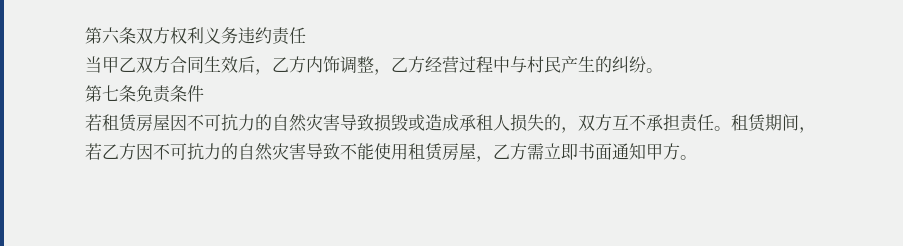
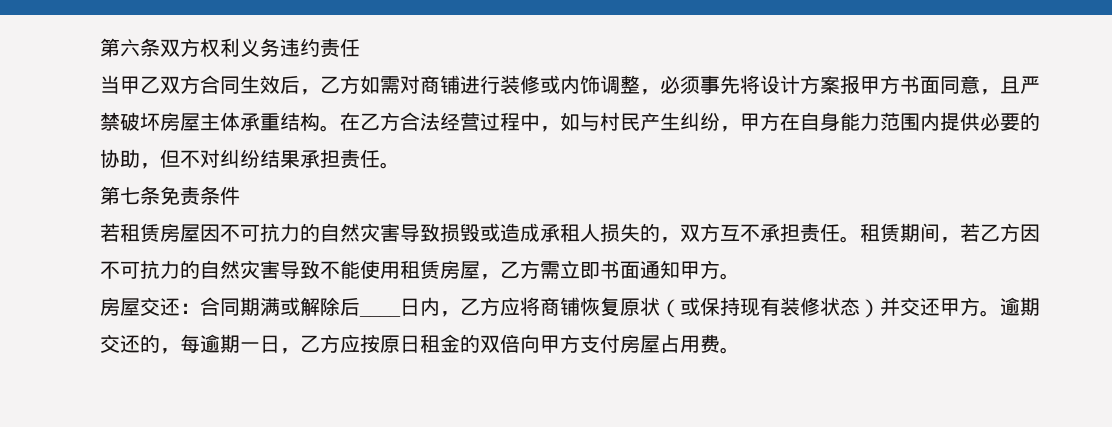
- 当甲乙双方合同生效后，乙方内饰调整，乙方经营过程中与村民产生的纠纷。
+ 当甲乙双方合同生效后，乙方如需对商铺进行装修或内饰调整，必须事先将设计方案报甲方书面同意，且严禁破坏房屋主体承重结构。在乙方合法经营过程中，如与村民产生纠纷，甲方在自身能力范围内提供必要的协助，但不对纠纷结果承担责任。
+ 房屋交还：合同期满或解除后____日内，乙方应将商铺恢复原状（或保持现有装修状态）并交还甲方。逾期交还的，每逾期一日，乙方应按原日租金的双倍向甲方支付房屋占用费。

